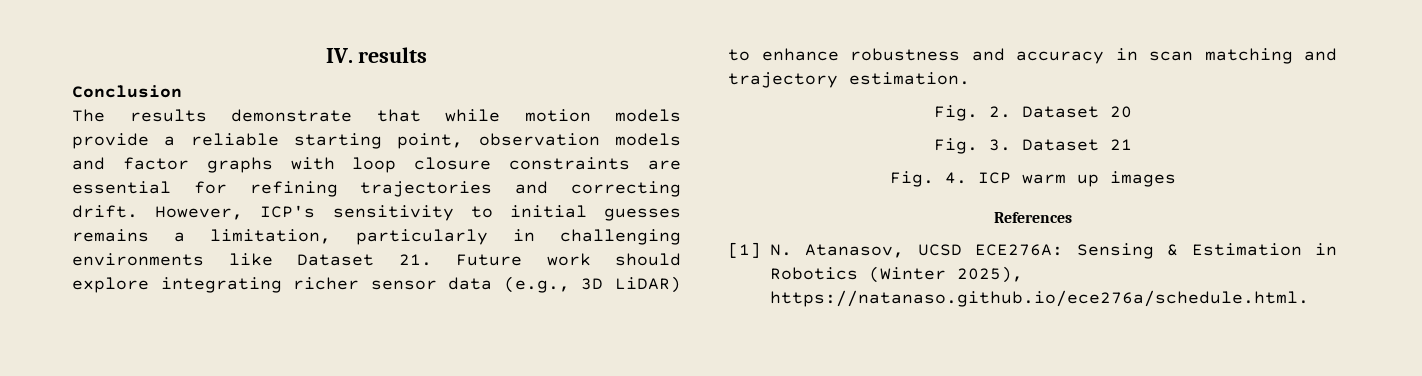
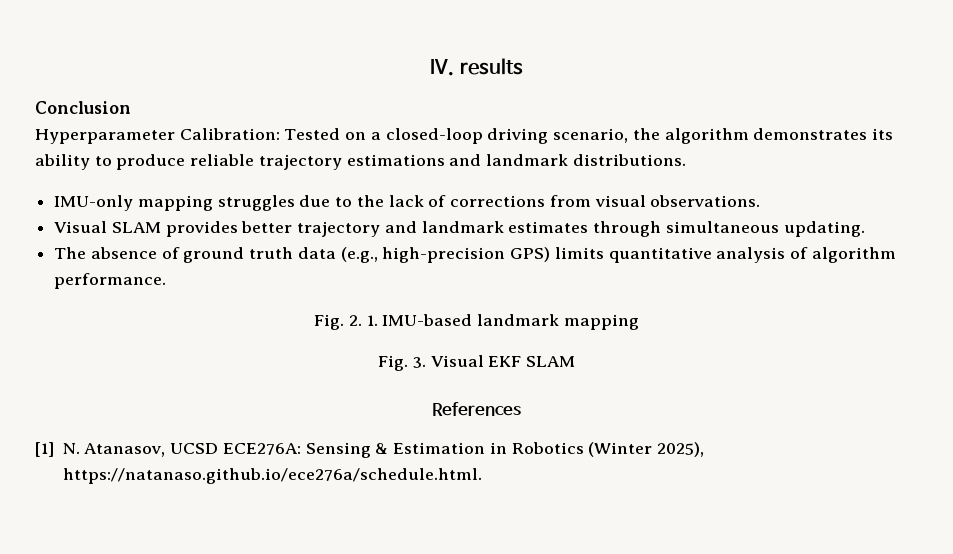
- The results demonstrate that while motion models provide a reliable starting point, observation models and factor graphs with loop closure constraints are essential for refining trajectories and correcting drift. However, ICP's sensitivity to initial guesses remains a limitation, particularly in challenging environments like Dataset 21. Future work should explore integrating richer sensor data (e.g., 3D LiDAR) to enhance robustness and accuracy in scan matching and trajectory estimation.
- Fig. 2. Dataset 20
- Fig. 3. Dataset 21
- Fig. 4. ICP warm up images
+ Hyperparameter Calibration: Tested on a closed-loop driving scenario, the algorithm demonstrates its ability to produce reliable trajectory estimations and landmark distributions.
+ IMU-only mapping struggles due to the lack of corrections from visual observations.
+ Visual SLAM provides better trajectory and landmark estimates through simultaneous updating.
+ The absence of ground truth data (e.g., high-precision GPS) limits quantitative analysis of algorithm performance.
+ Fig. 2. 1. IMU-based landmark mapping
+ Fig. 3. Visual EKF SLAM

